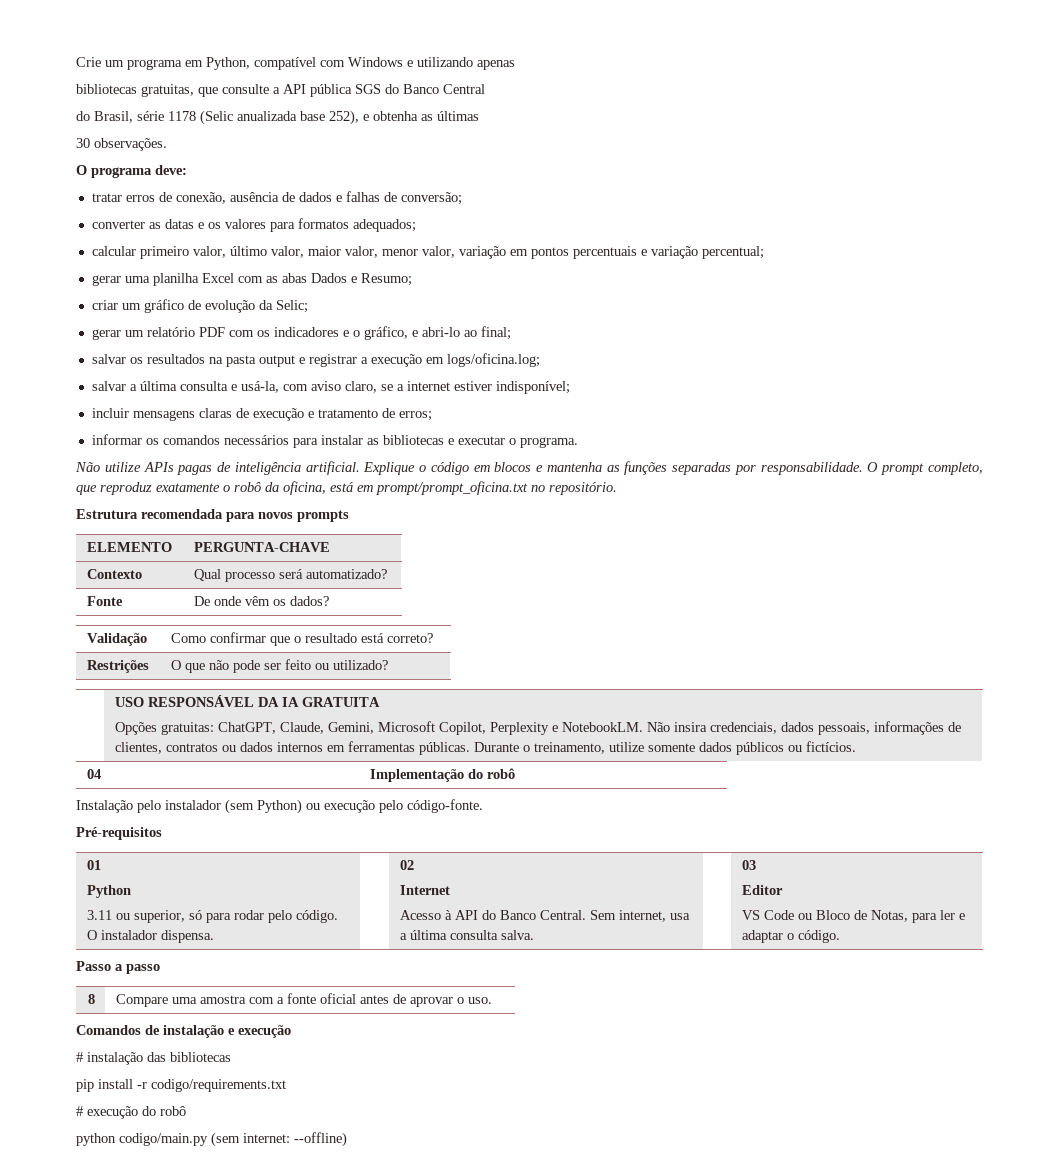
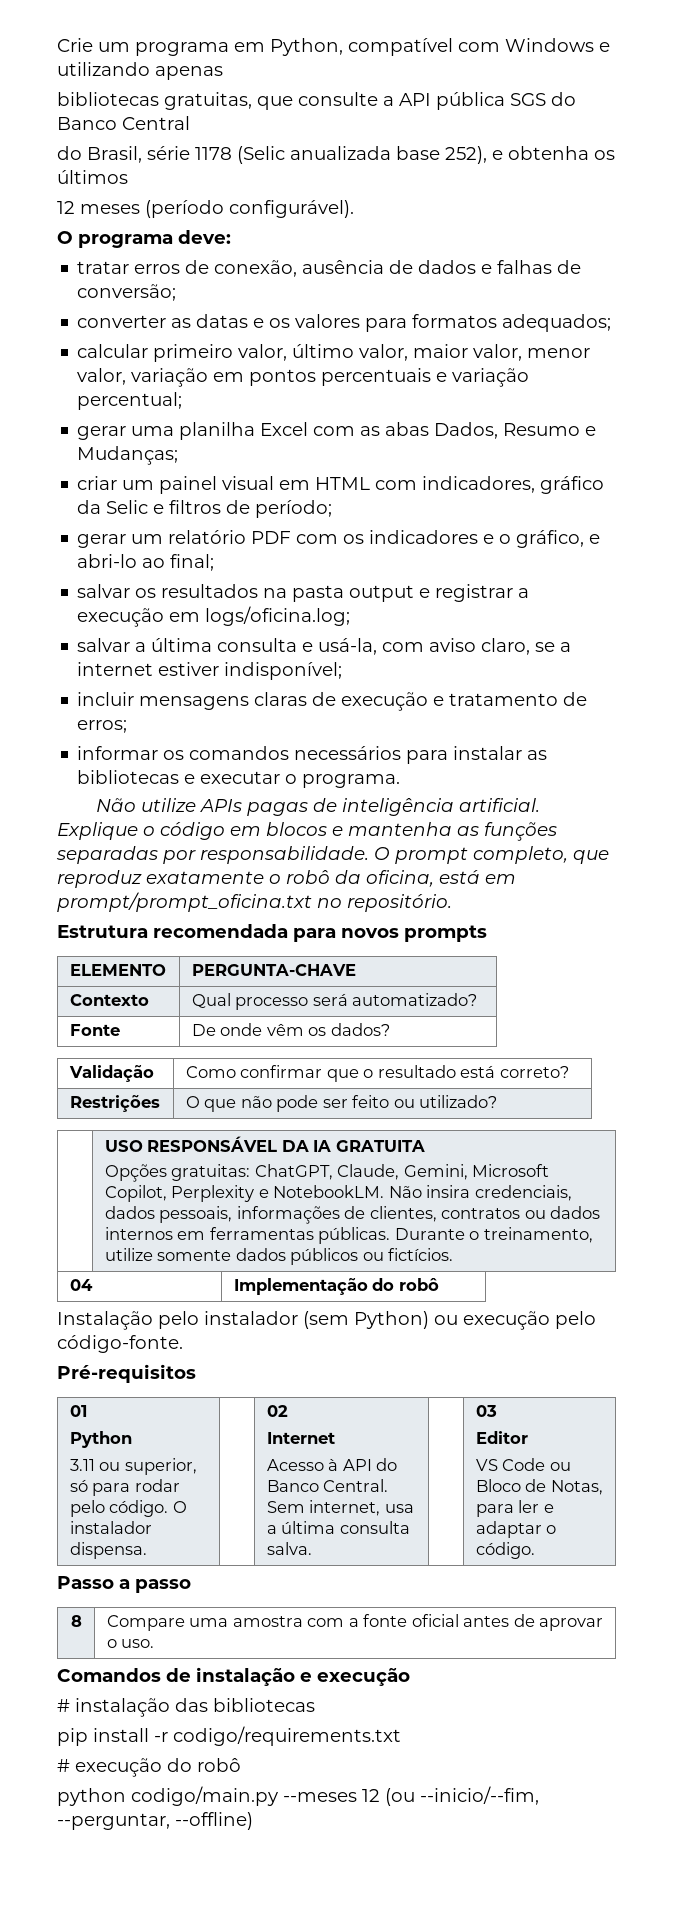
- do Brasil, série 1178 (Selic anualizada base 252), e obtenha as últimas
- 30 observações.
+ do Brasil, série 1178 (Selic anualizada base 252), e obtenha os últimos
+ 12 meses (período configurável).
- gerar uma planilha Excel com as abas Dados e Resumo;
- criar um gráfico de evolução da Selic;
+ gerar uma planilha Excel com as abas Dados, Resumo e Mudanças;
+ criar um painel visual em HTML com indicadores, gráfico da Selic e filtros de período;
- python codigo/main.py (sem internet: --offline)
+ python codigo/main.py --meses 12 (ou --inicio/--fim, --perguntar, --offline)

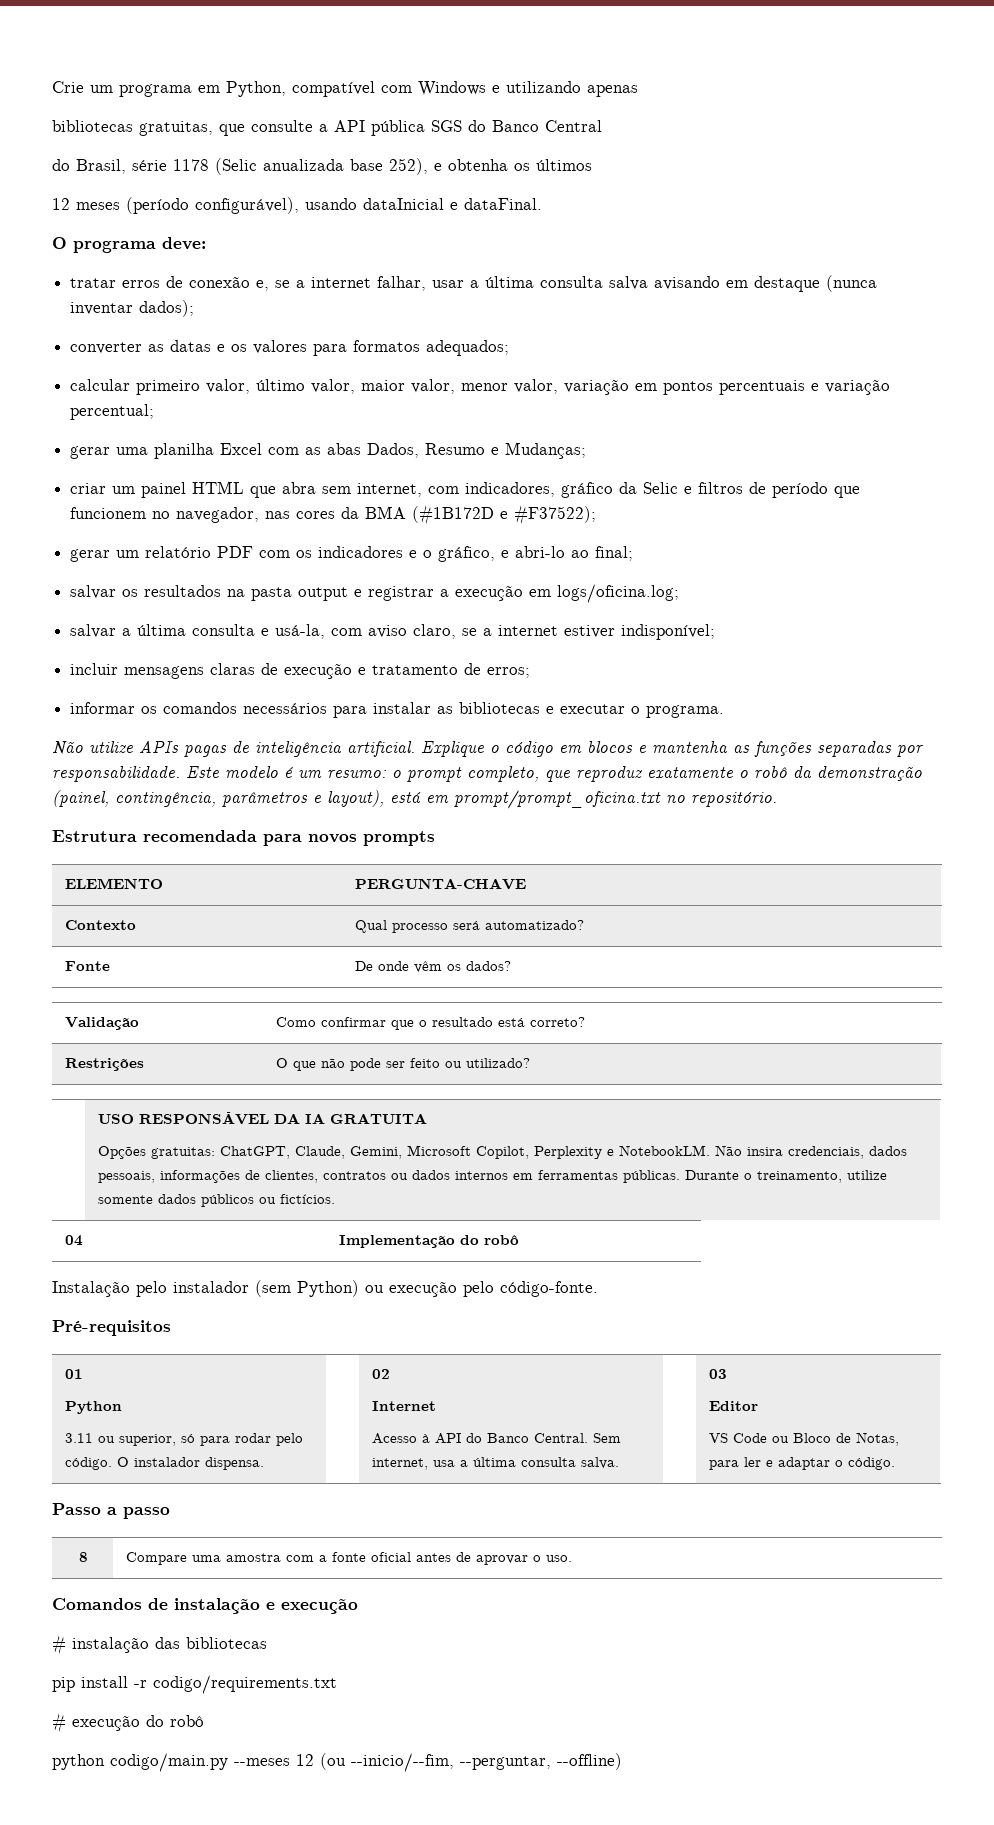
- 12 meses (período configurável).
+ 12 meses (período configurável), usando dataInicial e dataFinal.
- tratar erros de conexão, ausência de dados e falhas de conversão;
+ tratar erros de conexão e, se a internet falhar, usar a última consulta salva avisando em destaque (nunca inventar dados);
- criar um painel visual em HTML com indicadores, gráfico da Selic e filtros de período;
+ criar um painel HTML que abra sem internet, com indicadores, gráfico da Selic e filtros de período que funcionem no navegador, nas cores da BMA (#1B172D e #F37522);
- O prompt completo, que reproduz exatamente o robô da oficina, está em prompt/prompt_oficina.txt no repositório.
+ Este modelo é um resumo: o prompt completo, que reproduz exatamente o robô da demonstração (painel, contingência, parâmetros e layout), está em prompt/prompt_oficina.txt no repositório.

